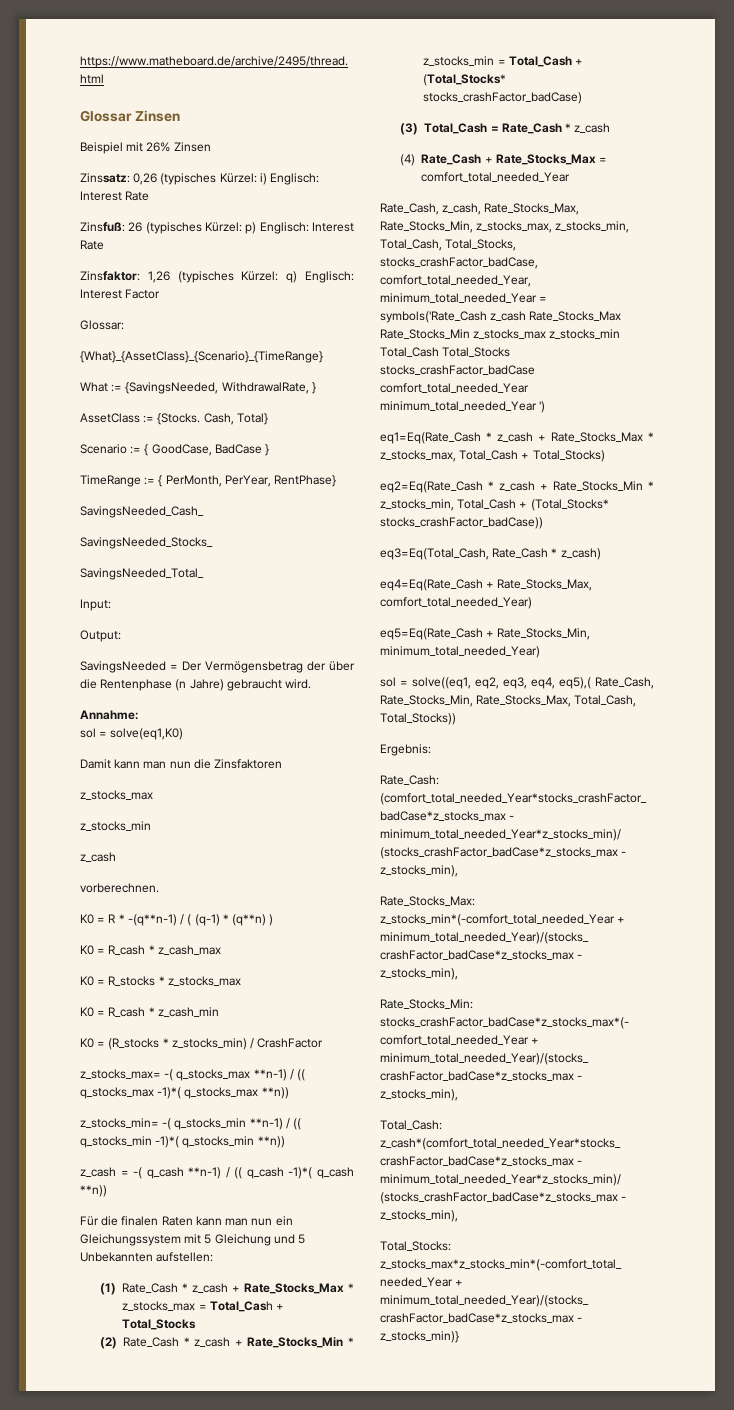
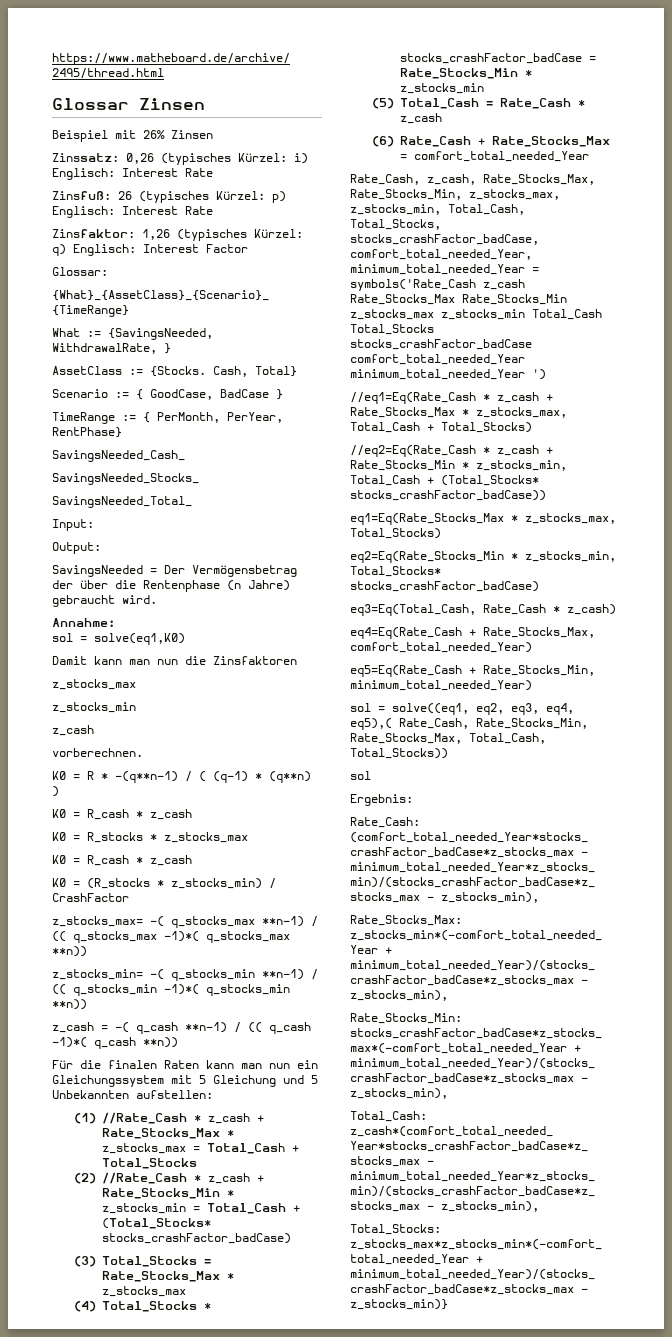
  K0 = R * -(q**n-1) / ( (q-1) * (q**n) )
- K0 = R_cash * z_cash_max
+ K0 = R_cash * z_cash
  K0 = R_stocks * z_stocks_max
- K0 = R_cash * z_cash_min
+ K0 = R_cash * z_cash
- (1) Rate_Cash * z_cash + Rate_Stocks_Max * z_stocks_max = Total_Cash + Total_Stocks
+ (1) //Rate_Cash * z_cash + Rate_Stocks_Max * z_stocks_max = Total_Cash + Total_Stocks
- (2) Rate_Cash * z_cash + Rate_Stocks_Min * z_stocks_min = Total_Cash + (Total_Stocks* stocks_crashFactor_badCase)
+ (2) //Rate_Cash * z_cash + Rate_Stocks_Min * z_stocks_min = Total_Cash + (Total_Stocks* stocks_crashFactor_badCase)
- (3) Total_Cash = Rate_Cash * z_cash
+ (3) Total_Stocks = Rate_Stocks_Max * z_stocks_max
+ (4) Total_Stocks * stocks_crashFactor_badCase = Rate_Stocks_Min * z_stocks_min
+ (5) Total_Cash = Rate_Cash * z_cash
- (4) Rate_Cash + Rate_Stocks_Max = comfort_total_needed_Year
+ (6) Rate_Cash + Rate_Stocks_Max = comfort_total_needed_Year
- eq1=Eq(Rate_Cash * z_cash + Rate_Stocks_Max * z_stocks_max, Total_Cash + Total_Stocks)
+ //eq1=Eq(Rate_Cash * z_cash + Rate_Stocks_Max * z_stocks_max, Total_Cash + Total_Stocks)
- eq2=Eq(Rate_Cash * z_cash + Rate_Stocks_Min * z_stocks_min, Total_Cash + (Total_Stocks* stocks_crashFactor_badCase))
+ //eq2=Eq(Rate_Cash * z_cash + Rate_Stocks_Min * z_stocks_min, Total_Cash + (Total_Stocks* stocks_crashFactor_badCase))
+ eq1=Eq(Rate_Stocks_Max * z_stocks_max, Total_Stocks)
+ eq2=Eq(Rate_Stocks_Min * z_stocks_min, Total_Stocks* stocks_crashFactor_badCase)
  sol = solve((eq1, eq2, eq3, eq4, eq5),( Rate_Cash, Rate_Stocks_Min, Rate_Stocks_Max, Total_Cash, Total_Stocks))
+ sol

